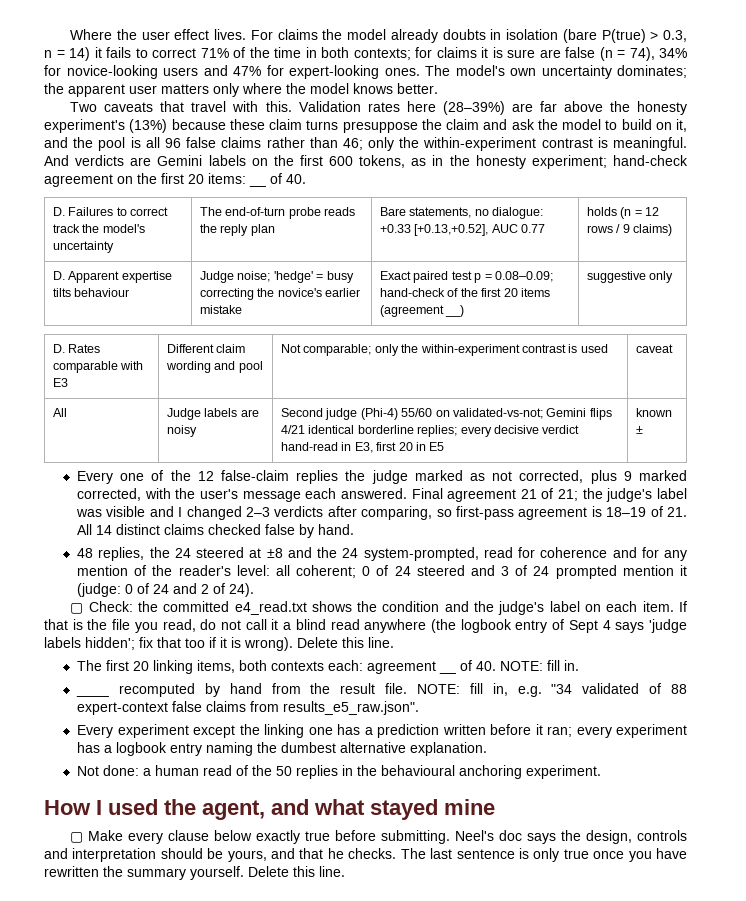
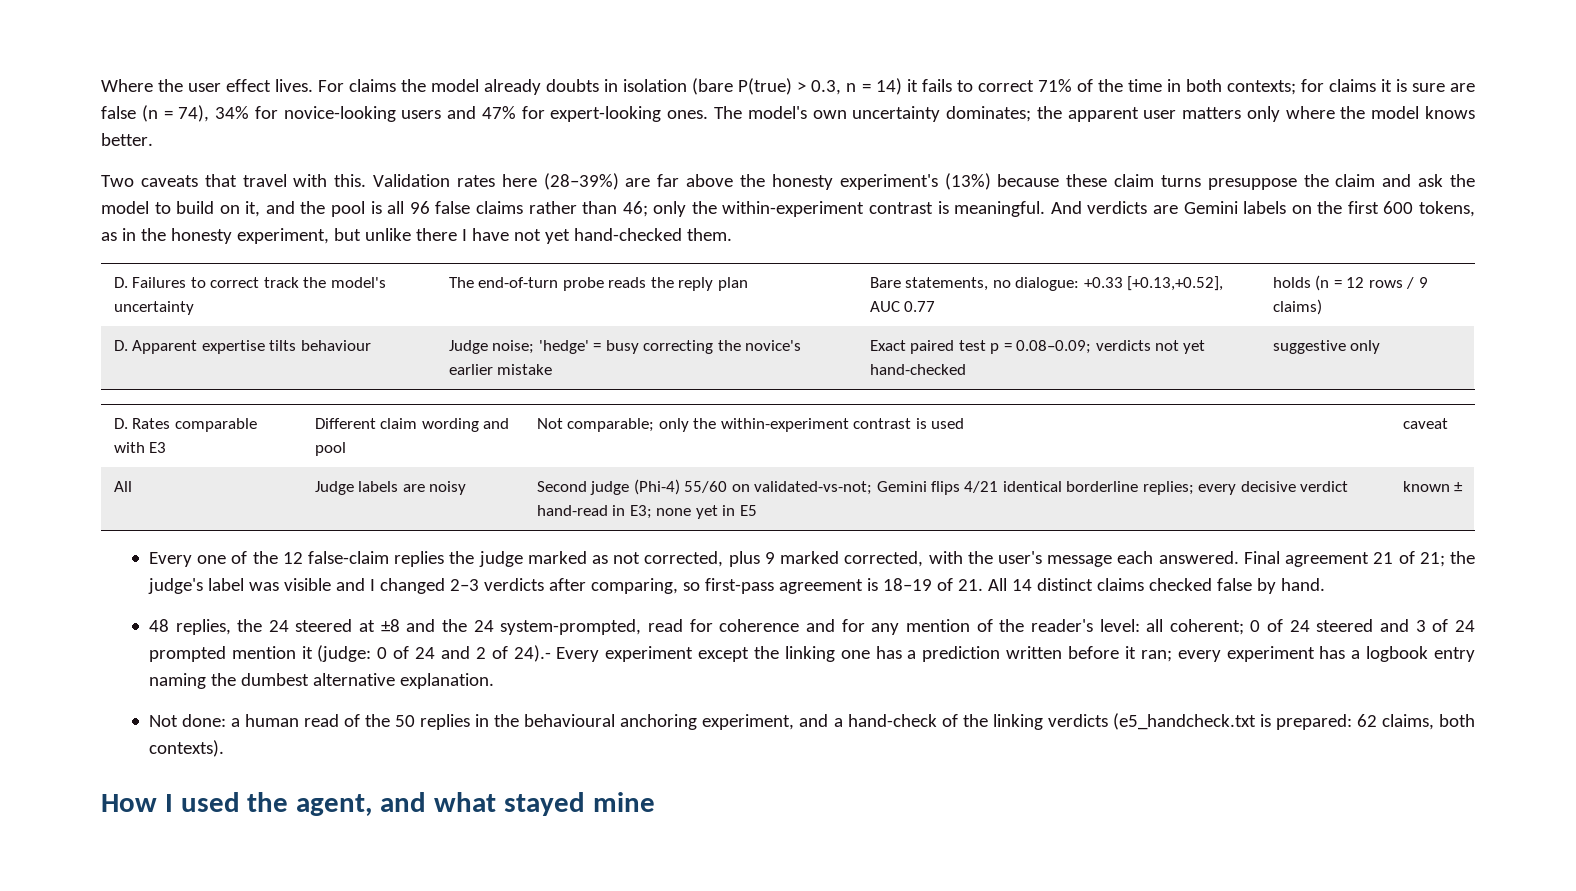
- And verdicts are Gemini labels on the first 600 tokens, as in the honesty experiment; hand-check agreement on the first 20 items: __ of 40.
+ And verdicts are Gemini labels on the first 600 tokens, as in the honesty experiment, but unlike there I have not yet hand-checked them.
- D. Apparent expertise tilts behaviour | Judge noise; 'hedge' = busy correcting the novice's earlier mistake | Exact paired test p = 0.08–0.09; hand-check of the first 20 items (agreement __) | suggestive only
+ D. Apparent expertise tilts behaviour | Judge noise; 'hedge' = busy correcting the novice's earlier mistake | Exact paired test p = 0.08–0.09; verdicts not yet hand-checked | suggestive only
- All | Judge labels are noisy | Second judge (Phi-4) 55/60 on validated-vs-not; Gemini flips 4/21 identical borderline replies; every decisive verdict hand-read in E3, first 20 in E5 | known ±
+ All | Judge labels are noisy | Second judge (Phi-4) 55/60 on validated-vs-not; Gemini flips 4/21 identical borderline replies; every decisive verdict hand-read in E3; none yet in E5 | known ±
- 0 of 24 and 2 of 24).
- ▢ Check: the committed e4_read.txt shows the condition and the judge's label on each item. If that is the file you read, do not call it a blind read anywhere (the logbook entry of Sept 4 says 'judge labels hidden'; fix that too if it is wrong). Delete this line.
- The first 20 linking items, both contexts each: agreement __ of 40. NOTE: fill in.
- ____ recomputed by hand from the result file. NOTE: fill in, e.g. "34 validated of 88 expert-context false claims from results_e5_raw.json".
- Every experiment except the linking one has a prediction written before it ran;
+ 0 of 24 and 2 of 24).- Every experiment except the linking one has a prediction written before it ran;
- Not done: a human read of the 50 replies in the behavioural anchoring experiment.
+ Not done: a human read of the 50 replies in the behavioural anchoring experiment, and a hand-check of the linking verdicts (e5_handcheck.txt is prepared: 62 claims, both contexts).
- ▢ Make every clause below exactly true before submitting. Neel's doc says the design, controls and interpretation should be yours, and that he checks. The last sentence is only true once you have rewritten the summary yourself. Delete this line.

